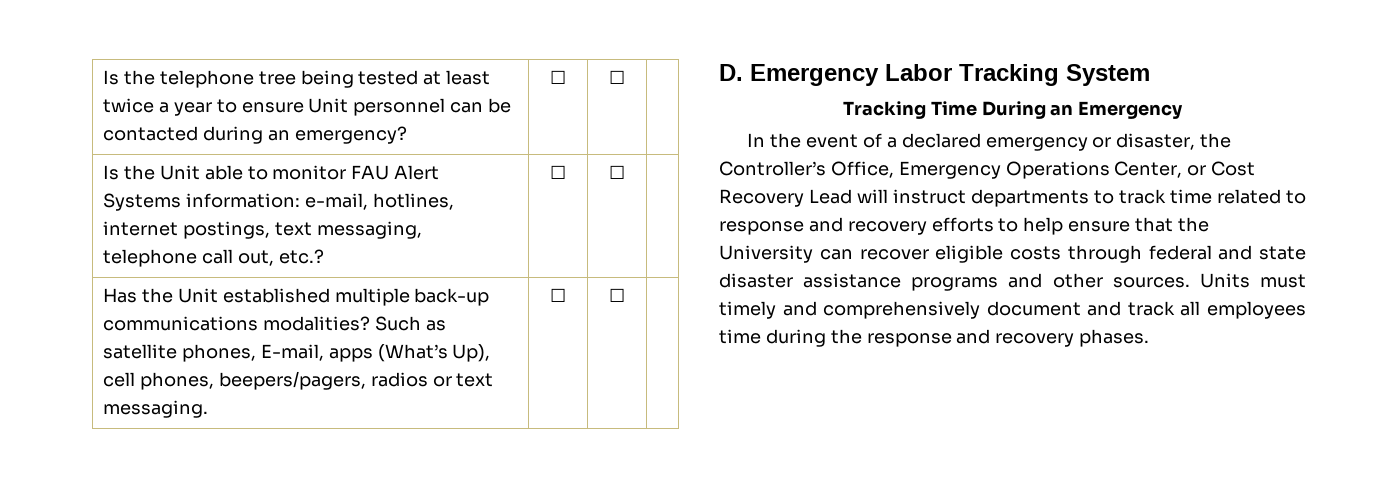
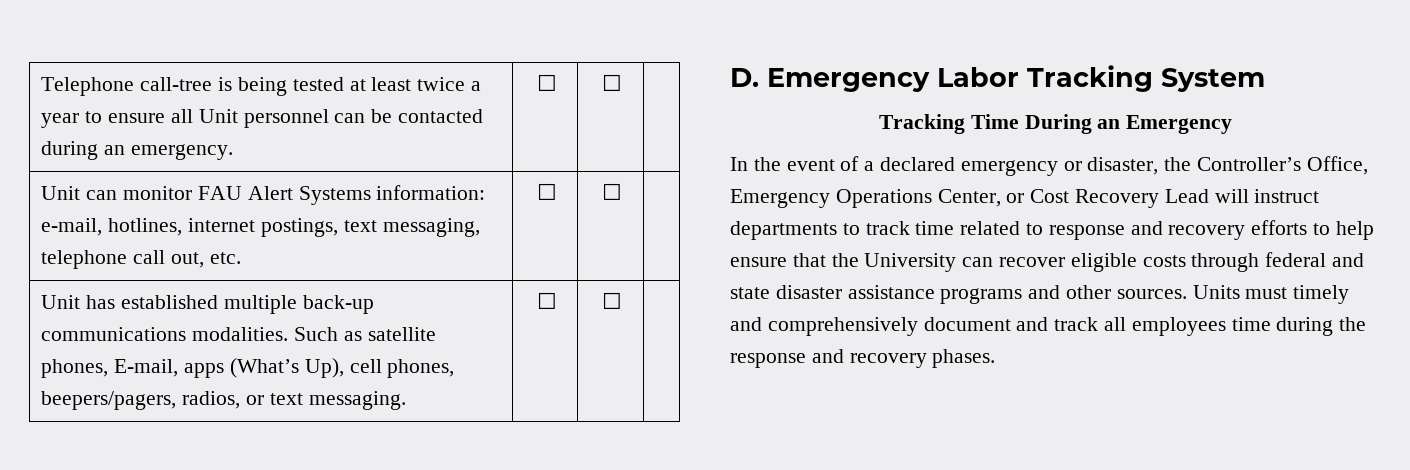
- Is the telephone tree being tested at least twice a year to ensure Unit personnel can be contacted during an emergency? | ☐ | ☐ |
- Is the Unit able to monitor FAU Alert Systems information: e-mail, hotlines, internet postings, text messaging, telephone call out, etc.? | ☐ | ☐ |
- Has the Unit established multiple back-up communications modalities? Such as satellite phones, E-mail, apps (What’s Up), cell phones, beepers/pagers, radios or text messaging. | ☐ | ☐ |
+ Telephone call-tree is being tested at least twice a year to ensure all Unit personnel can be contacted during an emergency. | ☐ | ☐ |
+ Unit can monitor FAU Alert Systems information: e-mail, hotlines, internet postings, text messaging, telephone call out, etc. | ☐ | ☐ |
+ Unit has established multiple back-up communications modalities. Such as satellite phones, E-mail, apps (What’s Up), cell phones, beepers/pagers, radios, or text messaging. | ☐ | ☐ |

